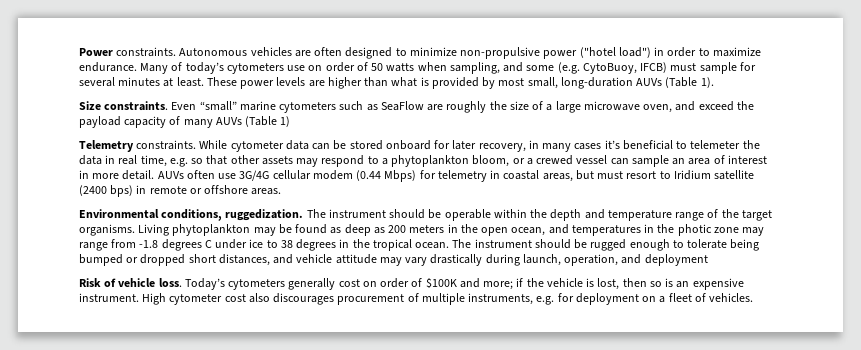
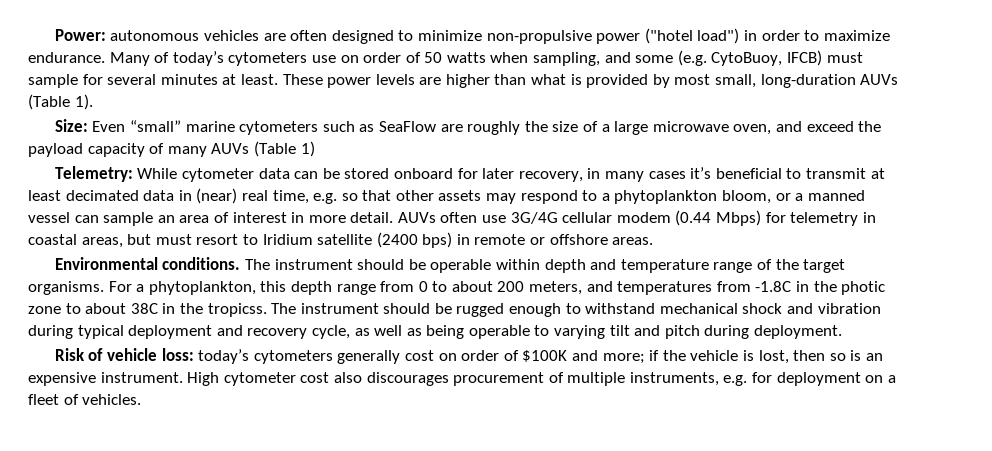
- Power constraints. Autonomous vehicles are often designed to minimize non-propulsive power ("hotel load") in order to maximize endurance.
+ Power: autonomous vehicles are often designed to minimize non-propulsive power ("hotel load") in order to maximize endurance.
- Size constraints. Even “small” marine cytometers such as SeaFlow are roughly the size of a large microwave oven, and exceed the payload capacity of many AUVs (Table 1)
+ Size: Even “small” marine cytometers such as SeaFlow are roughly the size of a large microwave oven, and exceed the payload capacity of many AUVs (Table 1)
- Telemetry constraints. While cytometer data can be stored onboard for later recovery, in many cases it’s beneficial to telemeter the data in real time, e.g. so that other assets may respond to a phytoplankton bloom, or a crewed vessel can sample an area of interest in more detail.
+ Telemetry: While cytometer data can be stored onboard for later recovery, in many cases it’s beneficial to transmit at least decimated data in (near) real time, e.g. so that other assets may respond to a phytoplankton bloom, or a manned vessel can sample an area of interest in more detail.
- Environmental conditions, ruggedization.
+ Environmental conditions.
- The instrument should be operable within the depth and temperature range of the target organisms.
+ The instrument should be operable within depth and temperature range of the target organisms.
- Living phytoplankton may be found as deep as 200 meters in the open ocean, and temperatures in the photic zone may range from -1.8 degrees C under ice to 38 degrees in the tropical ocean.
+ For a phytoplankton, this depth range from 0 to about 200 meters, and temperatures from -1.8C in the photic zone to about 38C in the tropicss.
- The instrument should be rugged enough to tolerate being bumped or dropped short distances, and vehicle attitude may vary drastically during launch, operation, and deployment
+ The instrument should be rugged enough to withstand mechanical shock and vibration during typical deployment and recovery cycle, as well as being operable to varying tilt and pitch during deployment.
- Risk of vehicle loss. Today’s cytometers generally cost on order of $100K and more; if the vehicle is lost, then so is an expensive instrument.
+ Risk of vehicle loss: today’s cytometers generally cost on order of $100K and more; if the vehicle is lost, then so is an expensive instrument.

